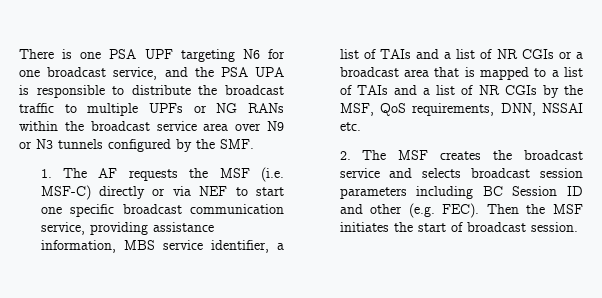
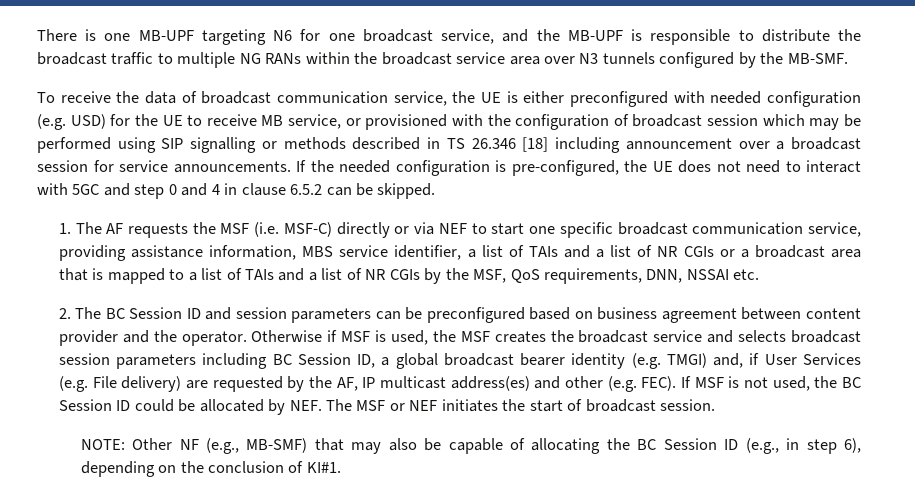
- There is one PSA UPF targeting N6 for one broadcast service, and the PSA UPA is responsible to distribute the broadcast traffic to multiple UPFs or NG RANs within the broadcast service area over N9 or N3 tunnels configured by the SMF.
+ There is one MB-UPF targeting N6 for one broadcast service, and the MB-UPF is responsible to distribute the broadcast traffic to multiple NG RANs within the broadcast service area over N3 tunnels configured by the MB-SMF.
+ To receive the data of broadcast communication service, the UE is either preconfigured with needed configuration (e.g. USD) for the UE to receive MB service, or provisioned with the configuration of broadcast session which may be performed using SIP signalling or methods described in TS 26.346 [18] including announcement over a broadcast session for service announcements. If the needed configuration is pre-configured, the UE does not need to interact with 5GC and step 0 and 4 in clause 6.5.2 can be skipped.
- 2. The MSF creates the broadcast service and selects broadcast session parameters including BC Session ID and other (e.g. FEC). Then the MSF initiates the start of broadcast session.
+ 2. The BC Session ID and session parameters can be preconfigured based on business agreement between content provider and the operator. Otherwise if MSF is used, the MSF creates the broadcast service and selects broadcast session parameters including BC Session ID, a global broadcast bearer identity (e.g. TMGI) and, if User Services (e.g. File delivery) are requested by the AF, IP multicast address(es) and other (e.g. FEC). If MSF is not used, the BC Session ID could be allocated by NEF. The MSF or NEF initiates the start of broadcast session.
+ NOTE: Other NF (e.g., MB-SMF) that may also be capable of allocating the BC Session ID (e.g., in step 6), depending on the conclusion of KI#1.

